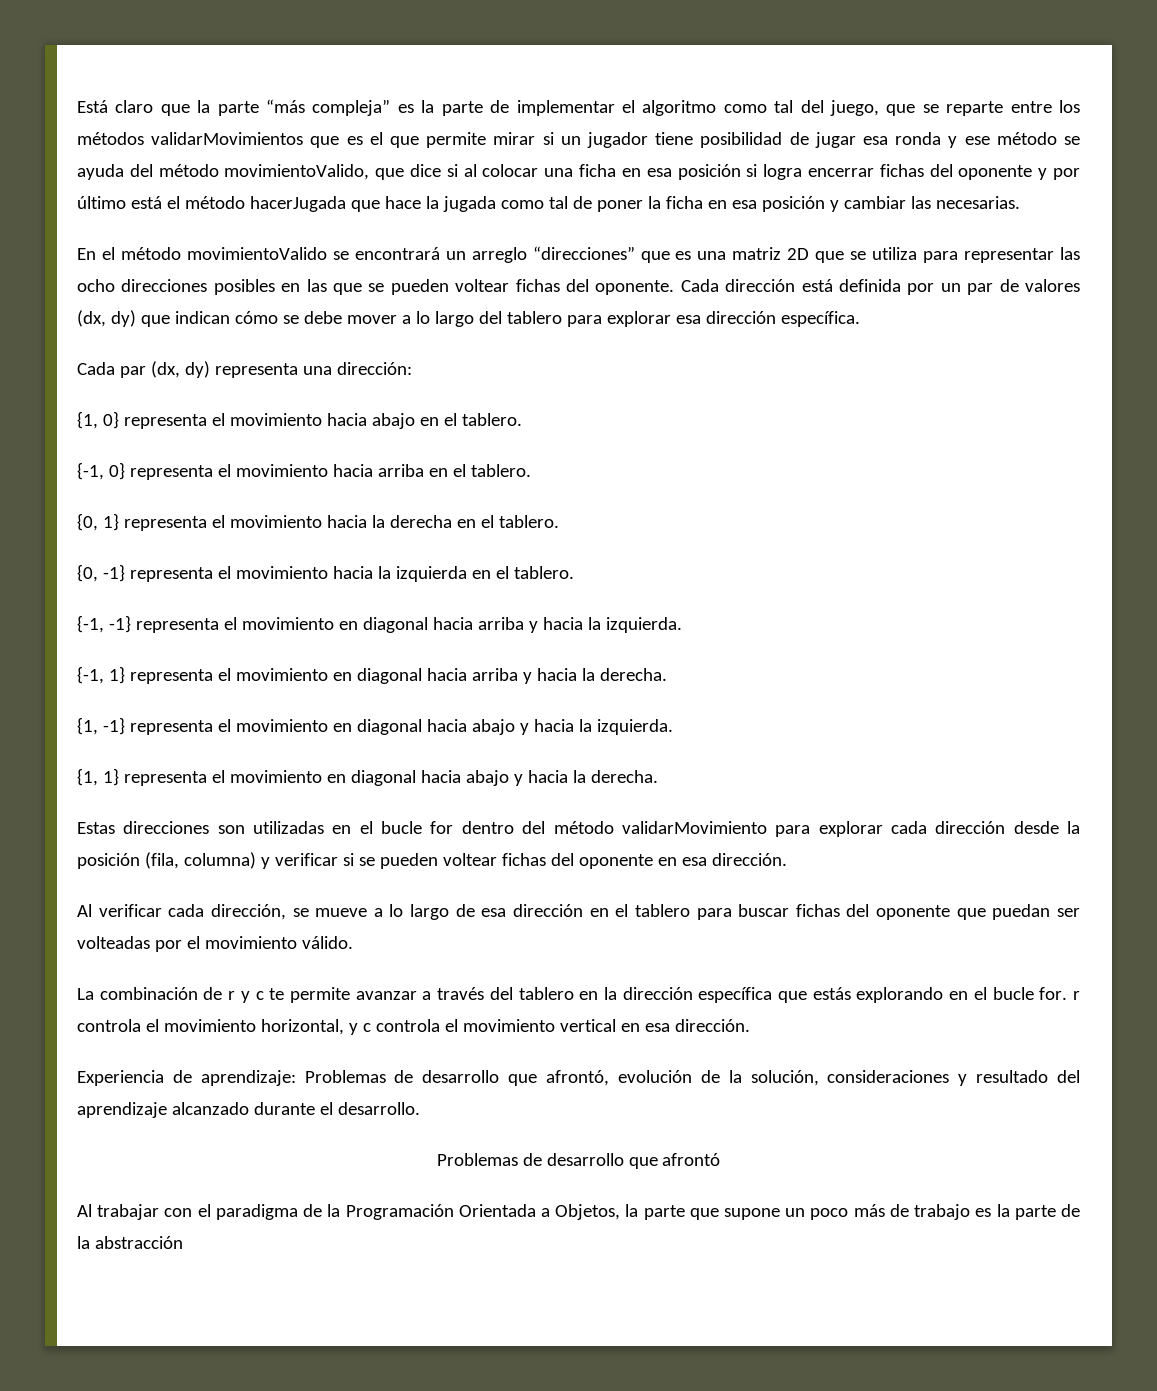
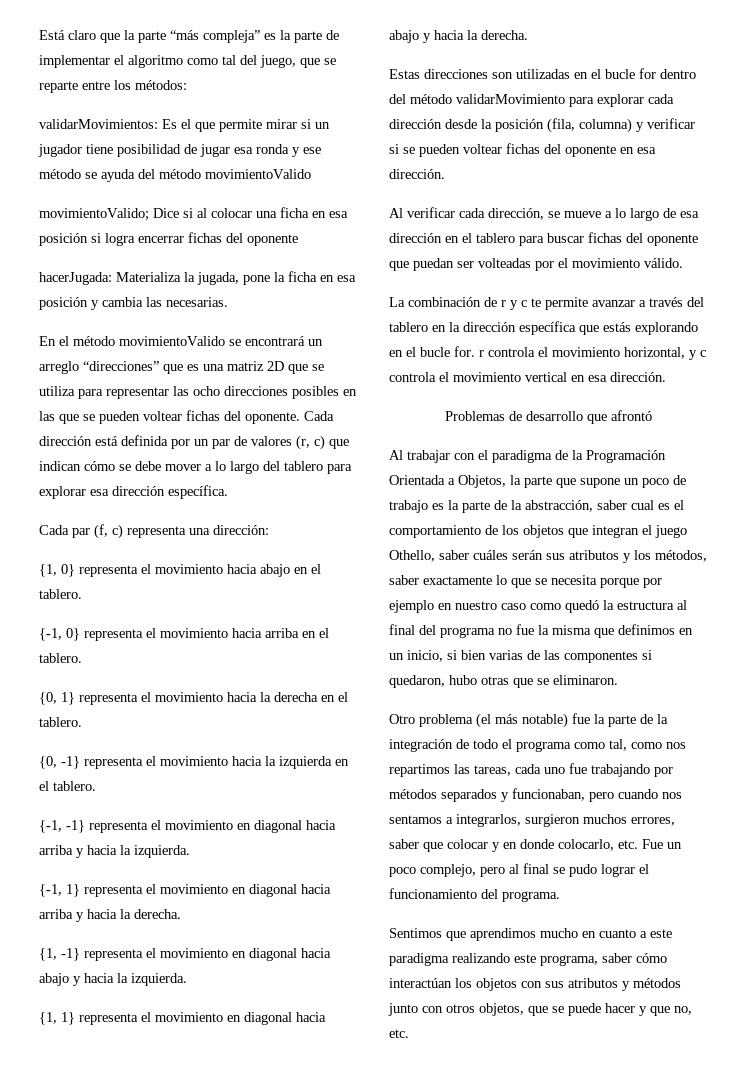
- Está claro que la parte “más compleja” es la parte de implementar el algoritmo como tal del juego, que se reparte entre los métodos validarMovimientos que es el que permite mirar si un jugador tiene posibilidad de jugar esa ronda y ese método se ayuda del método movimientoValido, que dice si al colocar una ficha en esa posición si logra encerrar fichas del oponente y por último está el método hacerJugada que hace la jugada como tal de poner la ficha en esa posición y cambiar las necesarias.
+ Está claro que la parte “más compleja” es la parte de implementar el algoritmo como tal del juego, que se reparte entre los métodos:
+ validarMovimientos: Es el que permite mirar si un jugador tiene posibilidad de jugar esa ronda y ese método se ayuda del método movimientoValido
+ movimientoValido; Dice si al colocar una ficha en esa posición si logra encerrar fichas del oponente
+ hacerJugada: Materializa la jugada, pone la ficha en esa posición y cambia las necesarias.
- Cada dirección está definida por un par de valores (dx, dy) que indican cómo se debe mover a lo largo del tablero para explorar esa dirección específica.
+ Cada dirección está definida por un par de valores (r, c) que indican cómo se debe mover a lo largo del tablero para explorar esa dirección específica.
- Cada par (dx, dy) representa una dirección:
+ Cada par (f, c) representa una dirección:
- Experiencia de aprendizaje: Problemas de desarrollo que afrontó, evolución de la solución, consideraciones y resultado del aprendizaje alcanzado durante el desarrollo.
- Al trabajar con el paradigma de la Programación Orientada a Objetos, la parte que supone un poco más de trabajo es la parte de la abstracción
+ Al trabajar con el paradigma de la Programación Orientada a Objetos, la parte que supone un poco de trabajo es la parte de la abstracción, saber cual es el comportamiento de los objetos que integran el juego Othello, saber cuáles serán sus atributos y los métodos, saber exactamente lo que se necesita porque por ejemplo en nuestro caso como quedó la estructura al final del programa no fue la misma que definimos en un inicio, si bien varias de las componentes si quedaron, hubo otras que se eliminaron.
+ Otro problema (el más notable) fue la parte de la integración de todo el programa como tal, como nos repartimos las tareas, cada uno fue trabajando por métodos separados y funcionaban, pero cuando nos sentamos a integrarlos, surgieron muchos errores, saber que colocar y en donde colocarlo, etc. Fue un poco complejo, pero al final se pudo lograr el funcionamiento del programa.
+ Sentimos que aprendimos mucho en cuanto a este paradigma realizando este programa, saber cómo interactúan los objetos con sus atributos y métodos junto con otros objetos, que se puede hacer y que no, etc.

